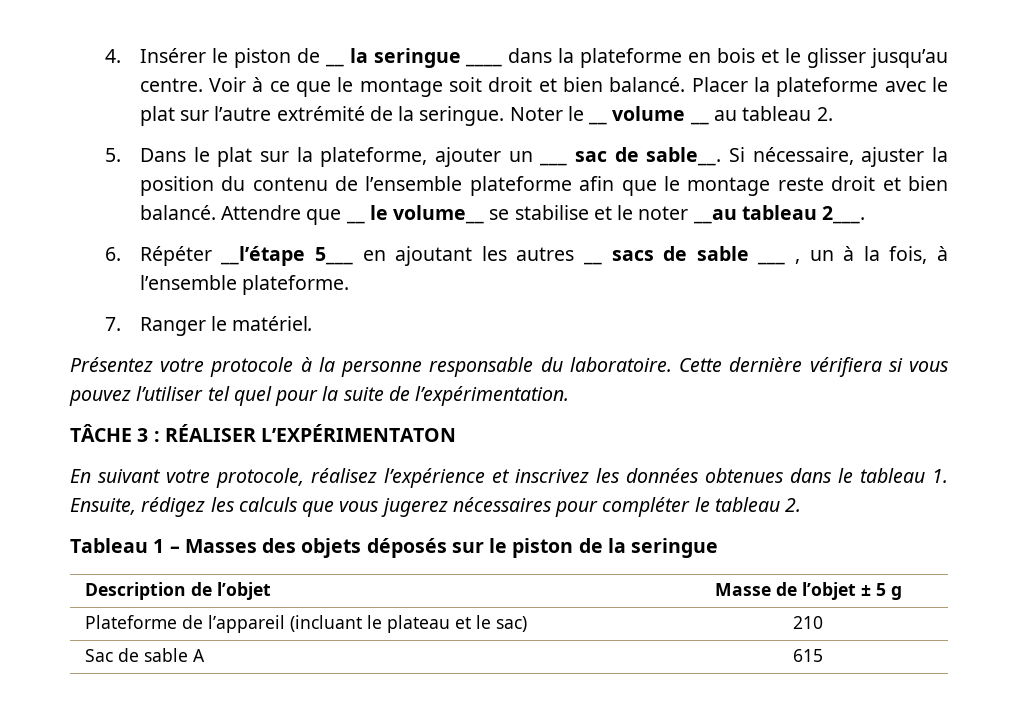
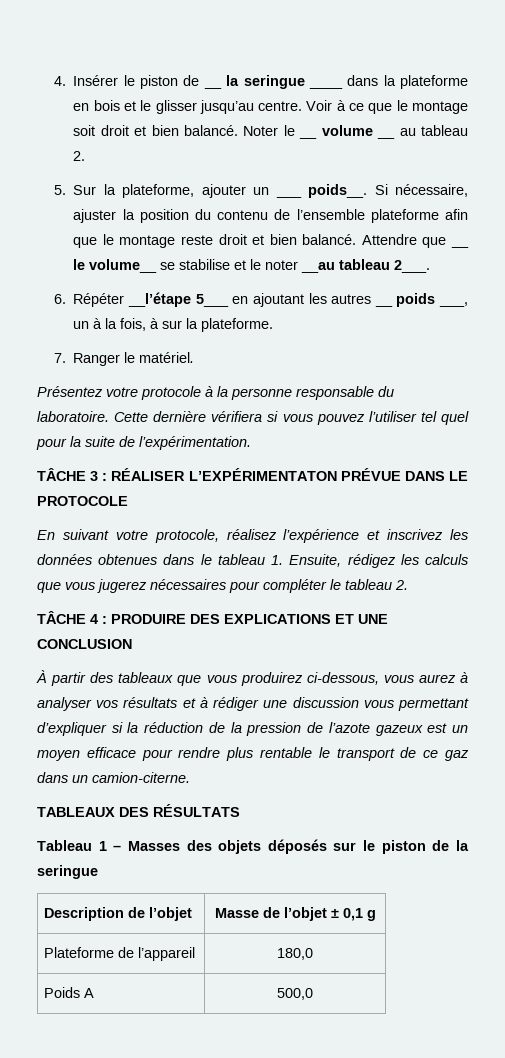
- Placer la plateforme avec le plat sur l’autre extrémité de la seringue.
- 5. Dans le plat sur la plateforme, ajouter un ___ sac de sable__.
+ 5. Sur la plateforme, ajouter un ___ poids__.
- 6. Répéter __l’étape 5___ en ajoutant les autres __ sacs de sable ___ , un à la fois, à l’ensemble plateforme.
+ 6. Répéter __l’étape 5___ en ajoutant les autres __ poids ___, un à la fois, à sur la plateforme.
- TÂCHE 3 : RÉALISER L’EXPÉRIMENTATON
+ TÂCHE 3 : RÉALISER L’EXPÉRIMENTATON PRÉVUE DANS LE PROTOCOLE
+ TÂCHE 4 : PRODUIRE DES EXPLICATIONS ET UNE CONCLUSION
+ À partir des tableaux que vous produirez ci-dessous, vous aurez à analyser vos résultats et à rédiger une discussion vous permettant d’expliquer si la réduction de la pression de l’azote gazeux est un moyen efficace pour rendre plus rentable le transport de ce gaz dans un camion-citerne.
+ TABLEAUX DES RÉSULTATS
- Description de l’objet | Masse de l’objet ± 5 g
+ Description de l’objet | Masse de l’objet ± 0,1 g
- Plateforme de l’appareil (incluant le plateau et le sac) | 210
- Sac de sable A | 615
+ Plateforme de l’appareil | 180,0
+ Poids A | 500,0

